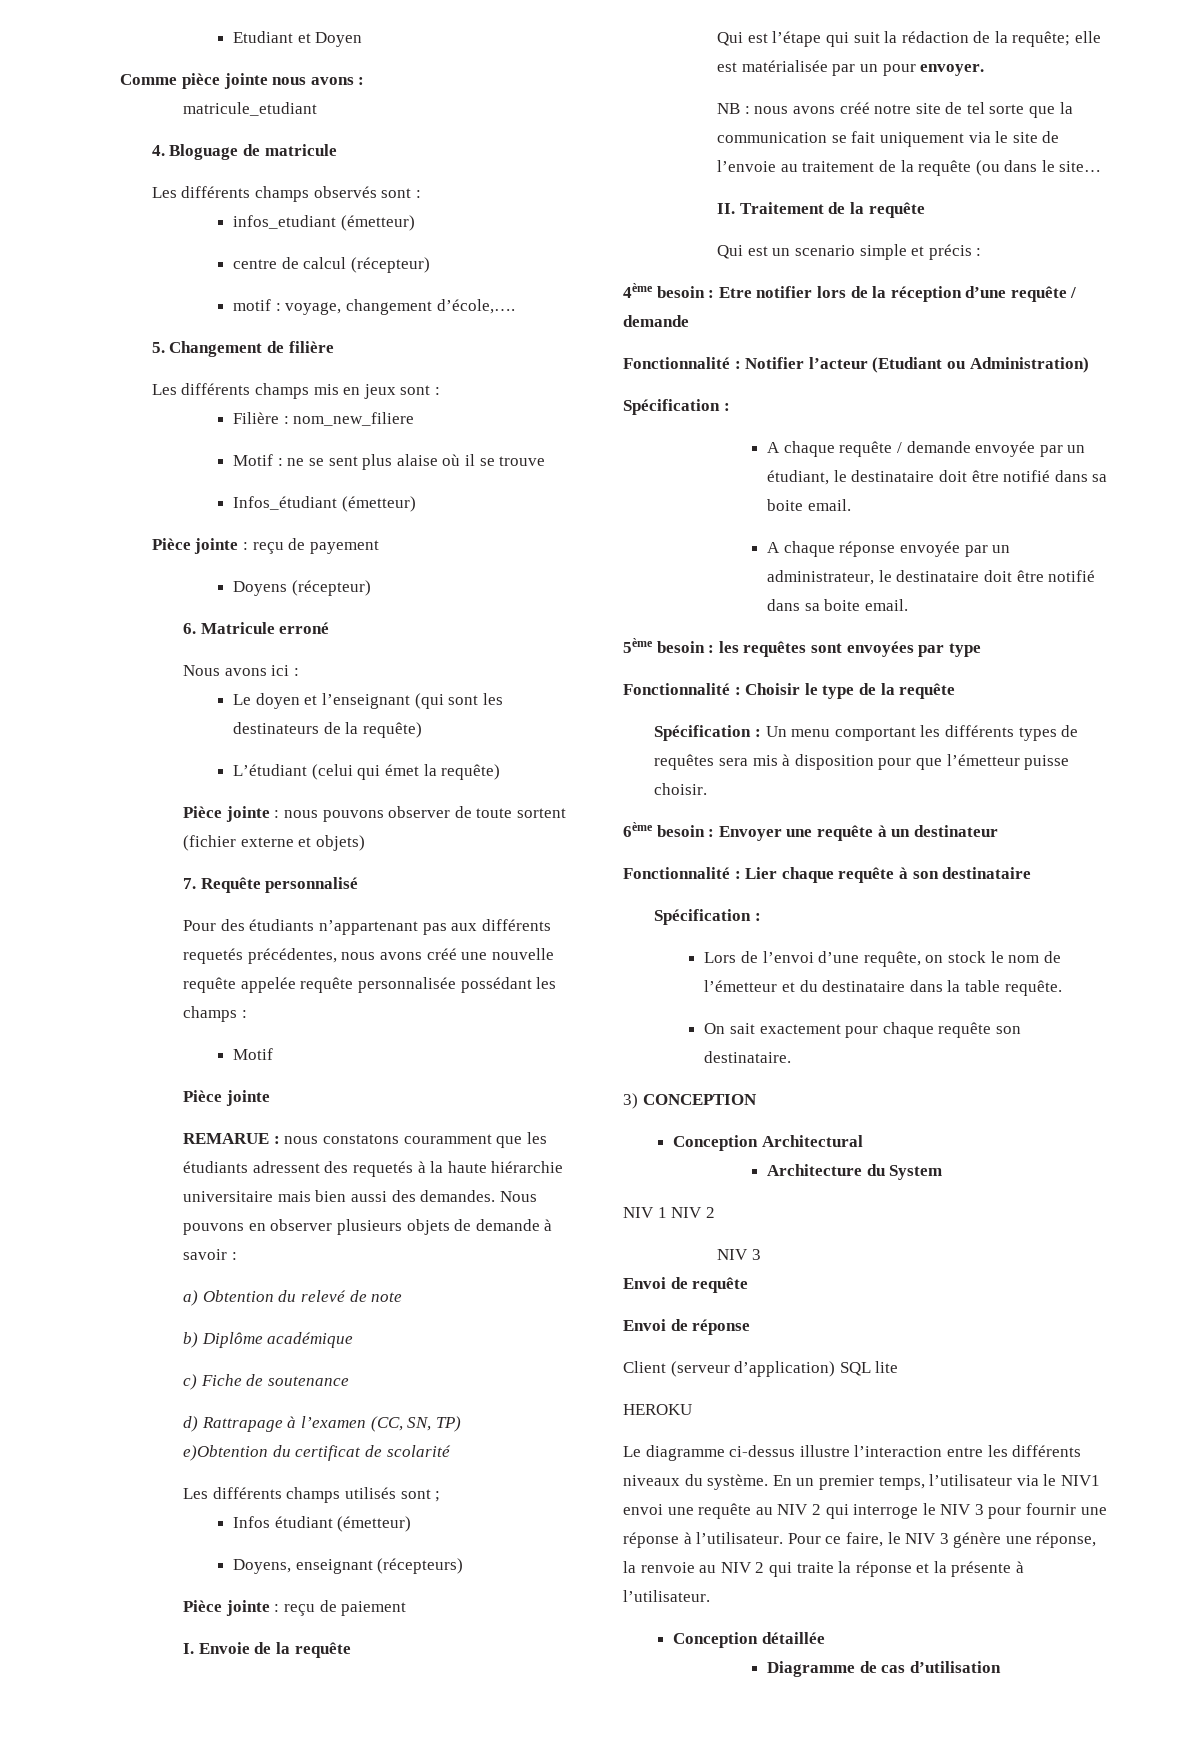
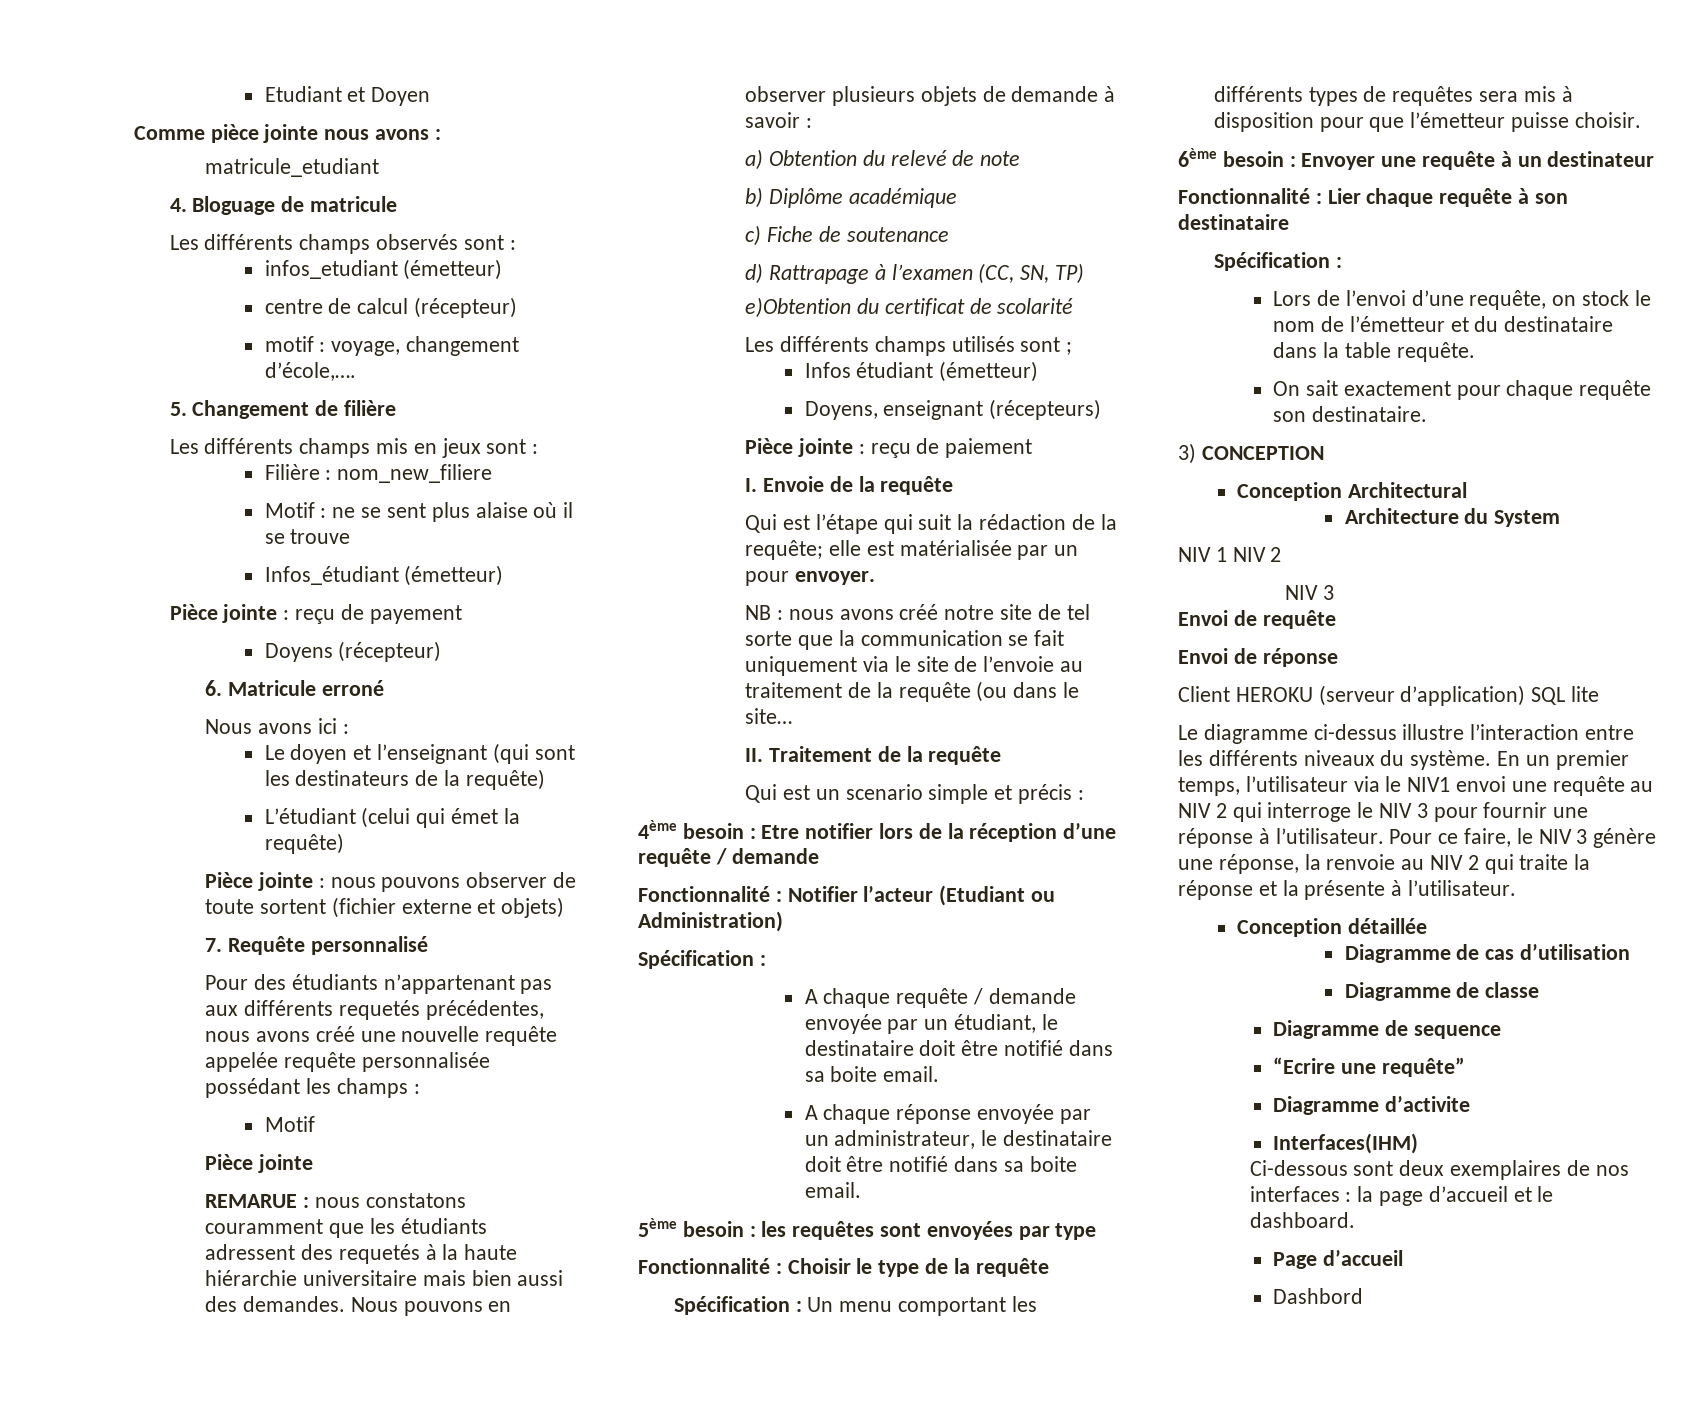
- Client (serveur d’application) SQL lite
+ Client HEROKU (serveur d’application) SQL lite
- HEROKU
+ Diagramme de classe
+ Diagramme de sequence
+ “Ecrire une requête”
+ Diagramme d’activite
+ Interfaces(IHM)
+ Ci-dessous sont deux exemplaires de nos interfaces : la page d’accueil et le dashboard.
+ Page d’accueil
+ Dashbord

